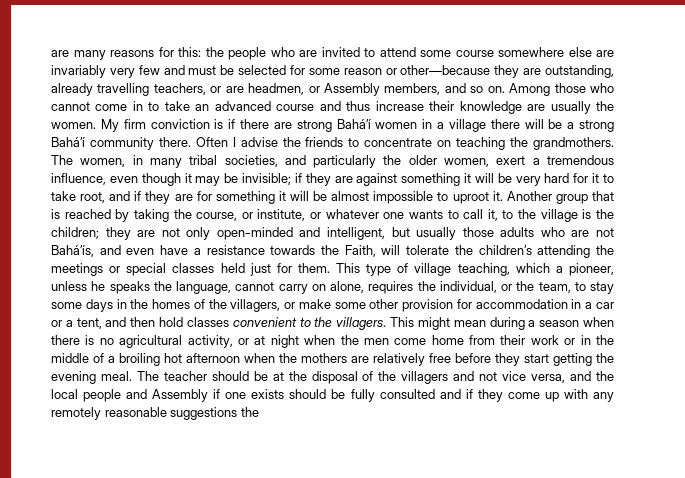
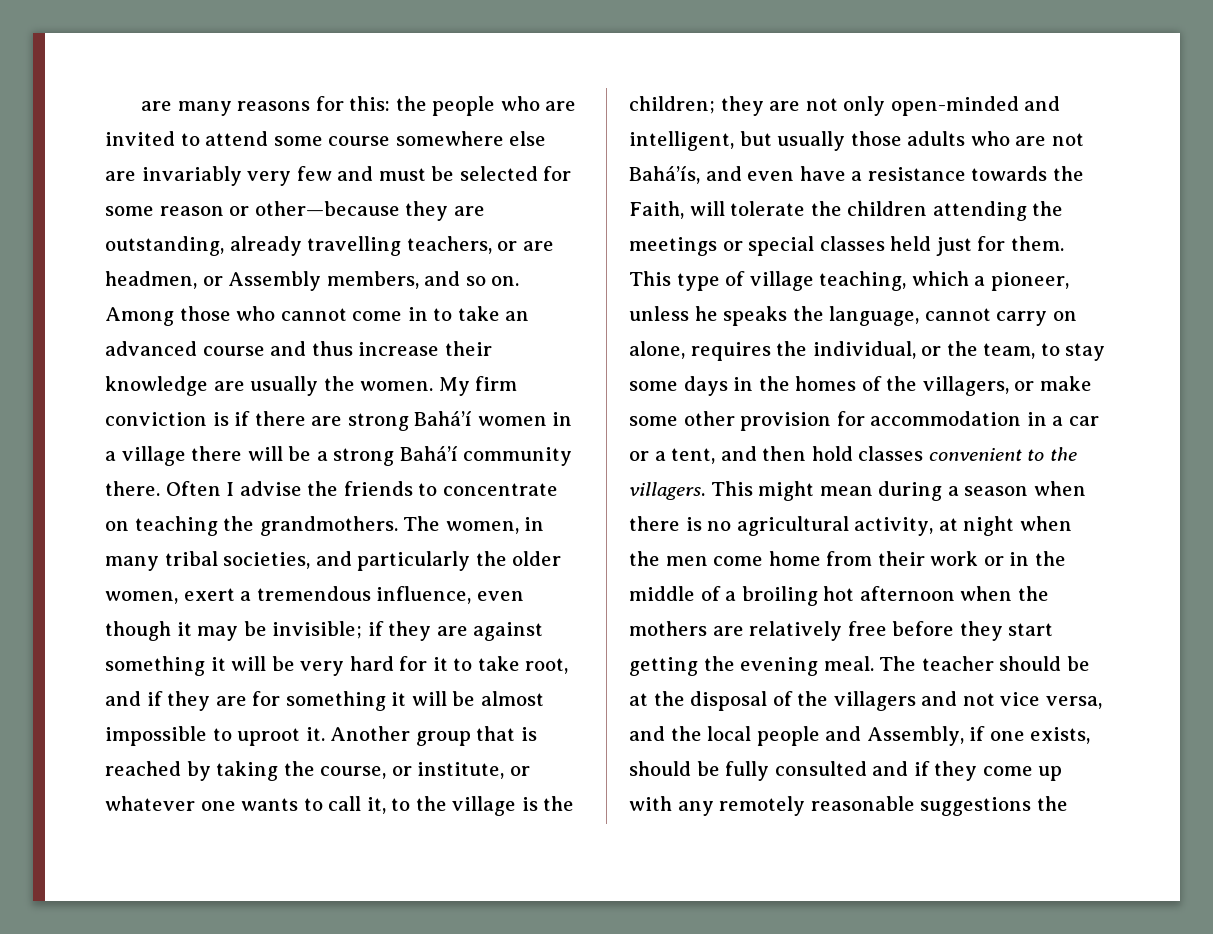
- Another group that is reached by taking the course, or institute, or whatever one wants to call it, to the village is the children; they are not only open-minded and intelligent, but usually those adults who are not Bahá’ís, and even have a resistance towards the Faith, will tolerate the children’s attending the meetings or special classes held just for them.
+ Another group that is reached by taking the course, or institute, or whatever one wants to call it, to the village is the children; they are not only open-minded and intelligent, but usually those adults who are not Bahá’ís, and even have a resistance towards the Faith, will tolerate the children attending the meetings or special classes held just for them.
- This might mean during a season when there is no agricultural activity, or at night when the men come home from their work or in the middle of a broiling hot afternoon when the mothers are relatively free before they start getting the evening meal.
+ This might mean during a season when there is no agricultural activity, at night when the men come home from their work or in the middle of a broiling hot afternoon when the mothers are relatively free before they start getting the evening meal.
- The teacher should be at the disposal of the villagers and not vice versa, and the local people and Assembly if one exists should be fully consulted and if they come up with any remotely reasonable suggestions the
+ The teacher should be at the disposal of the villagers and not vice versa, and the local people and Assembly, if one exists, should be fully consulted and if they come up with any remotely reasonable suggestions the

